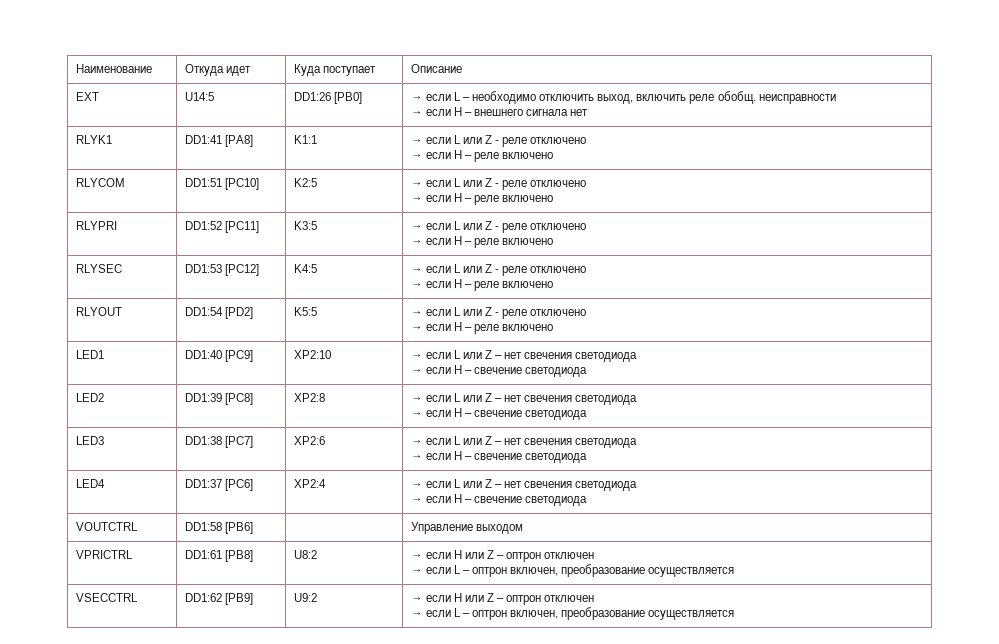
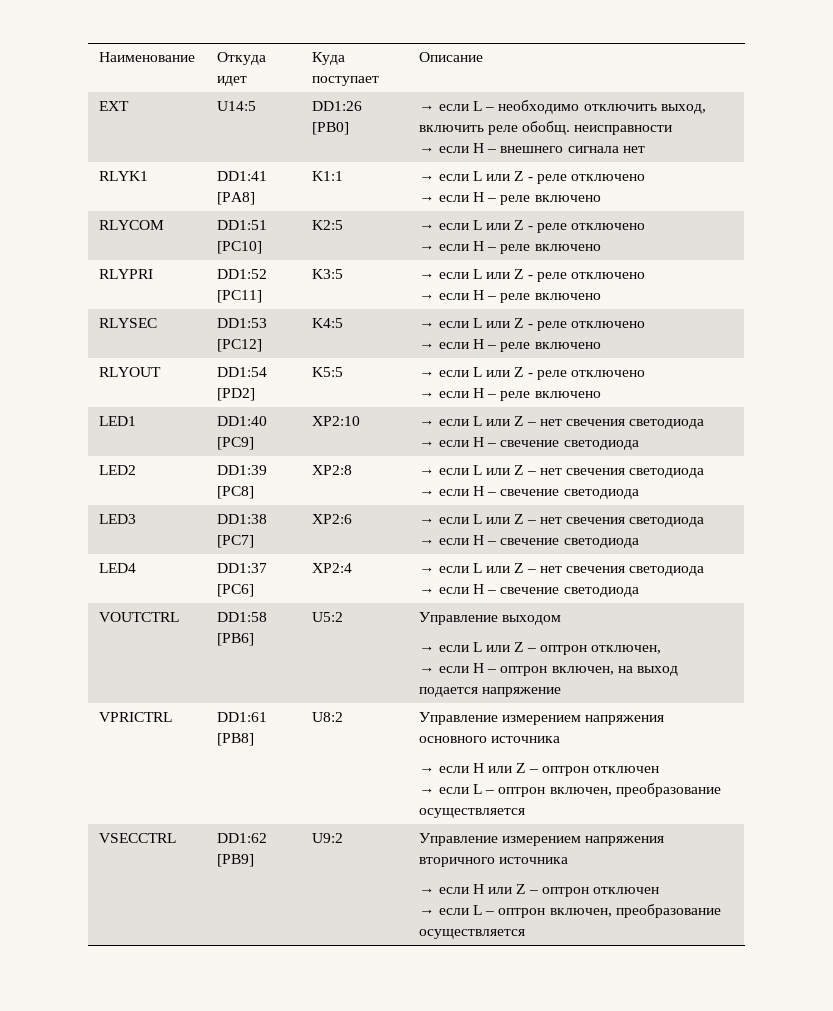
- VOUTCTRL | DD1:58 [PB6] | | Управление выходом
+ VOUTCTRL | DD1:58 [PB6] | U5:2 | Управление выходом
+ → если L или Z – оптрон отключен,
+ → если H – оптрон включен, на выход подается напряжение
- VPRICTRL | DD1:61 [PB8] | U8:2 | → если H или Z – оптрон отключен
+ VPRICTRL | DD1:61 [PB8] | U8:2 | Управление измерением напряжения основного источника
+ → если H или Z – оптрон отключен
- VSECCTRL | DD1:62 [PB9] | U9:2 | → если H или Z – оптрон отключен
+ VSECCTRL | DD1:62 [PB9] | U9:2 | Управление измерением напряжения вторичного источника
+ → если H или Z – оптрон отключен

